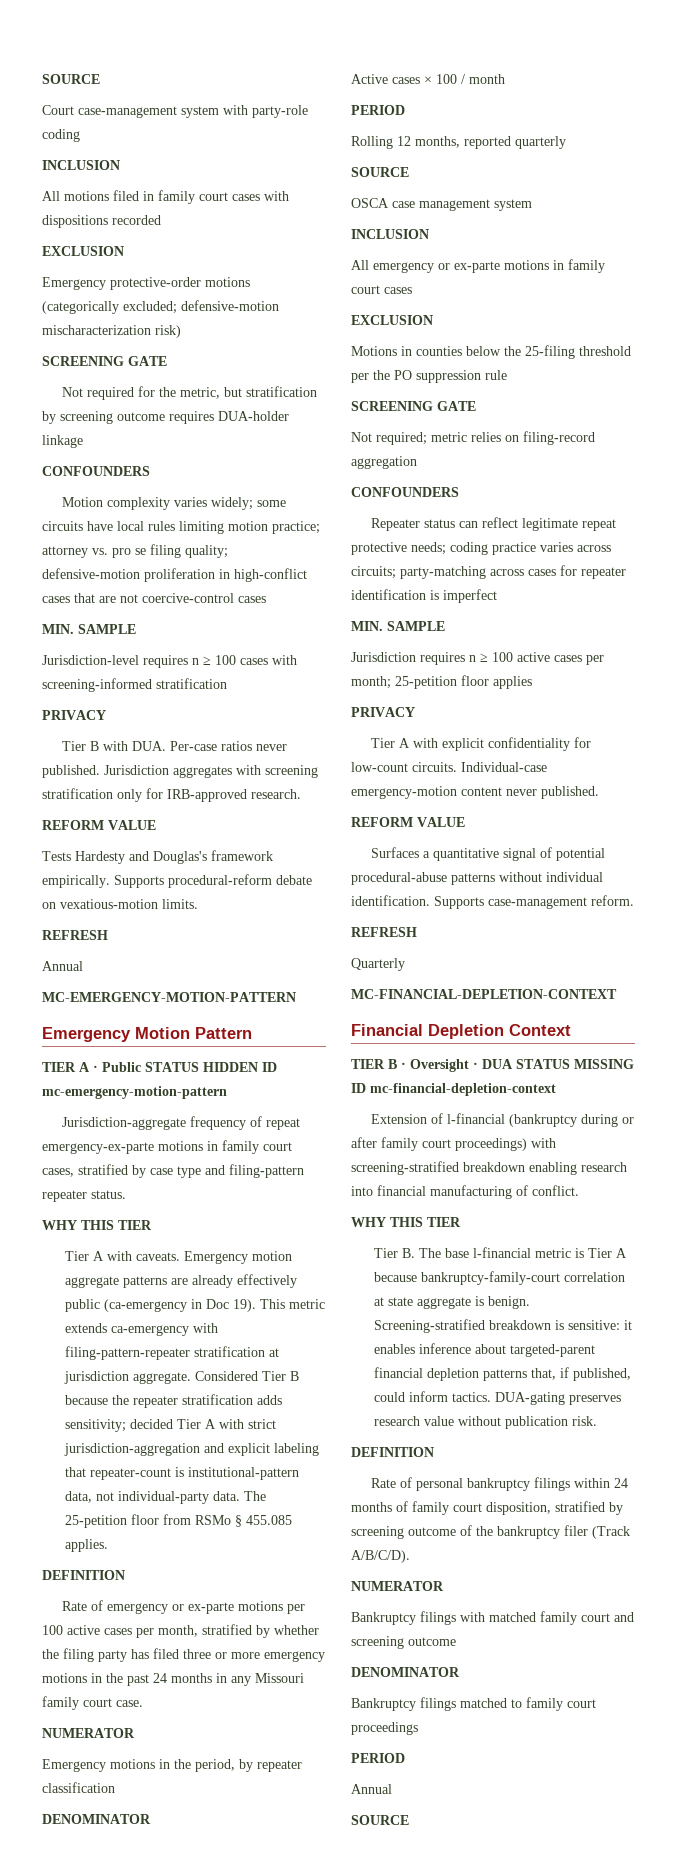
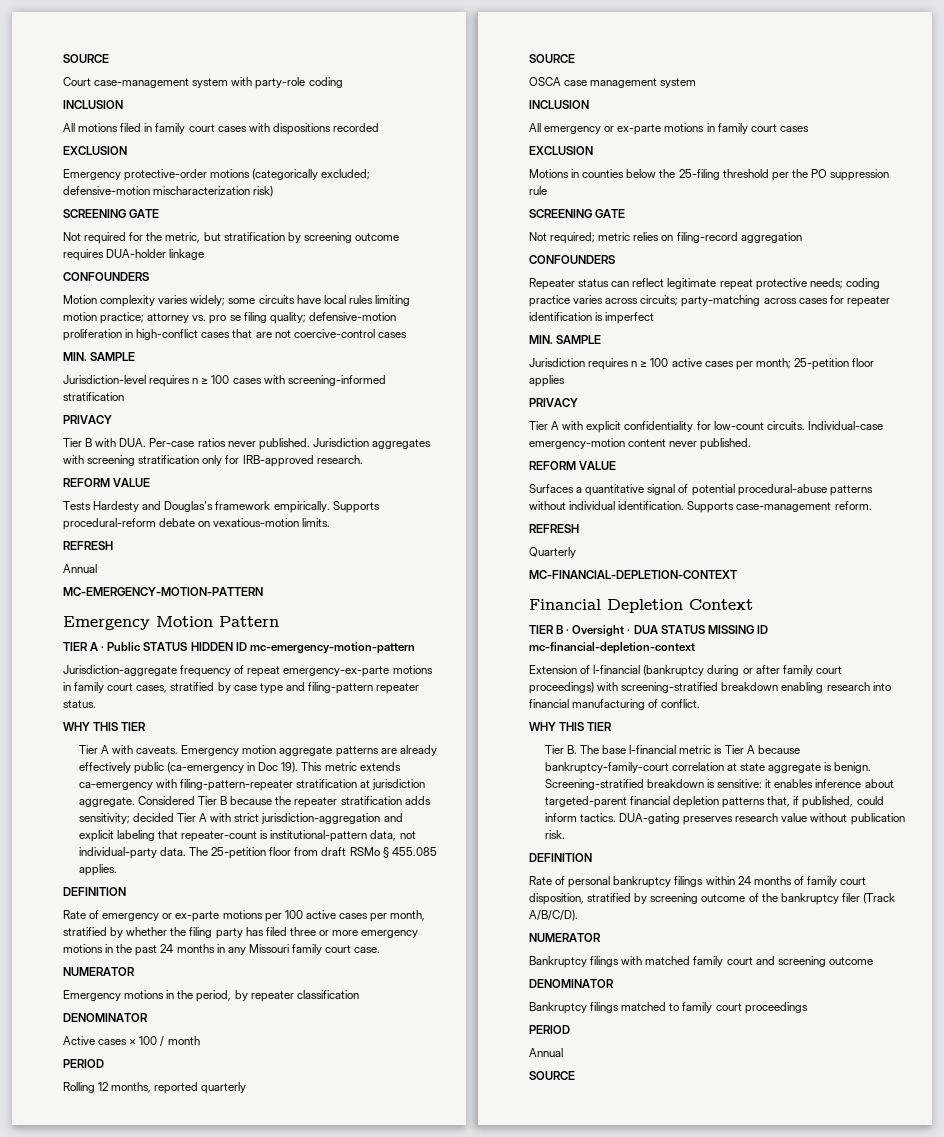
- The 25-petition floor from RSMo § 455.085 applies.
+ The 25-petition floor from draft RSMo § 455.085 applies.

